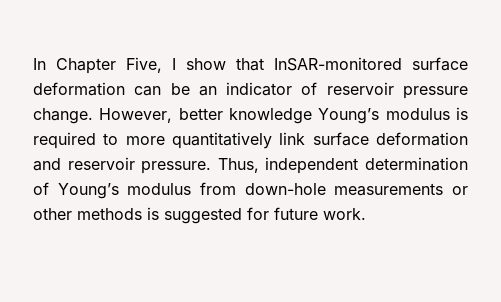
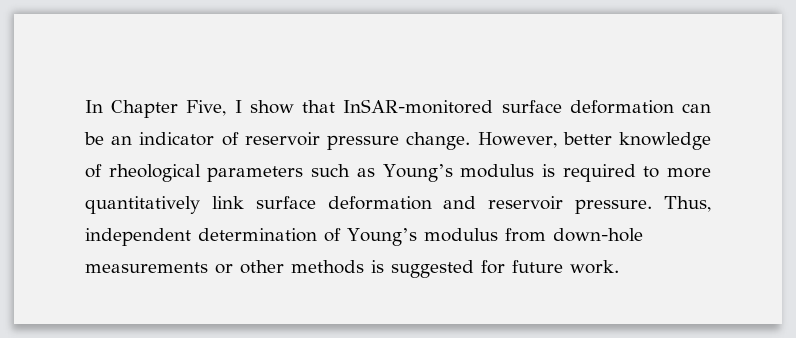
- However, better knowledge Young’s modulus is required to more quantitatively link surface deformation and reservoir pressure.
+ However, better knowledge of rheological parameters such as Young’s modulus is required to more quantitatively link surface deformation and reservoir pressure.

